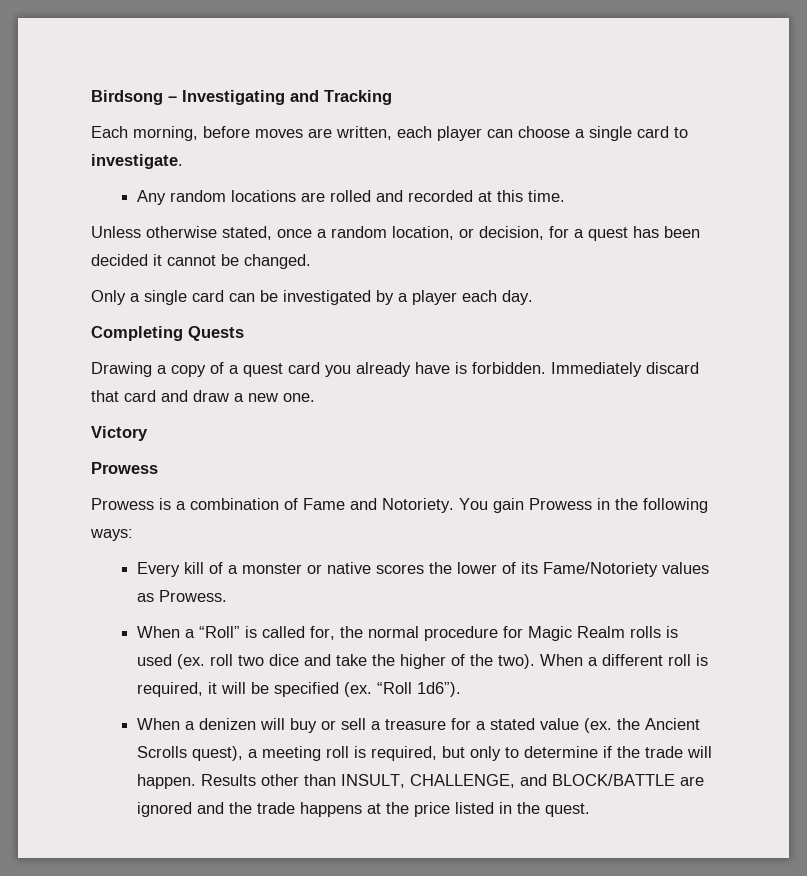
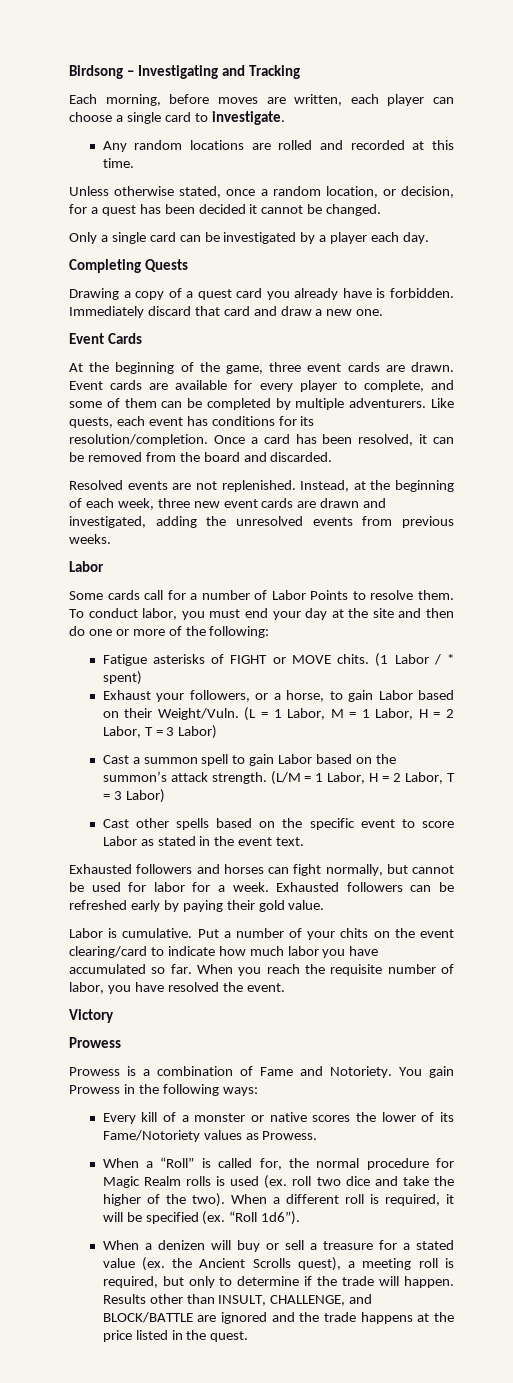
+ Event Cards
+ At the beginning of the game, three event cards are drawn. Event cards are available for every player to complete, and some of them can be completed by multiple adventurers. Like quests, each event has conditions for its resolution/completion. Once a card has been resolved, it can be removed from the board and discarded.
+ Resolved events are not replenished. Instead, at the beginning of each week, three new event cards are drawn and investigated, adding the unresolved events from previous weeks.
+ Labor
+ Some cards call for a number of Labor Points to resolve them. To conduct labor, you must end your day at the site and then do one or more of the following:
+ Fatigue asterisks of FIGHT or MOVE chits. (1 Labor / * spent)
+ Exhaust your followers, or a horse, to gain Labor based on their Weight/Vuln. (L = 1 Labor, M = 1 Labor, H = 2 Labor, T = 3 Labor)
+ Cast a summon spell to gain Labor based on the summon’s attack strength. (L/M = 1 Labor, H = 2 Labor, T = 3 Labor)
+ Cast other spells based on the specific event to score Labor as stated in the event text.
+ Exhausted followers and horses can fight normally, but cannot be used for labor for a week. Exhausted followers can be refreshed early by paying their gold value.
+ Labor is cumulative. Put a number of your chits on the event clearing/card to indicate how much labor you have accumulated so far. When you reach the requisite number of labor, you have resolved the event.

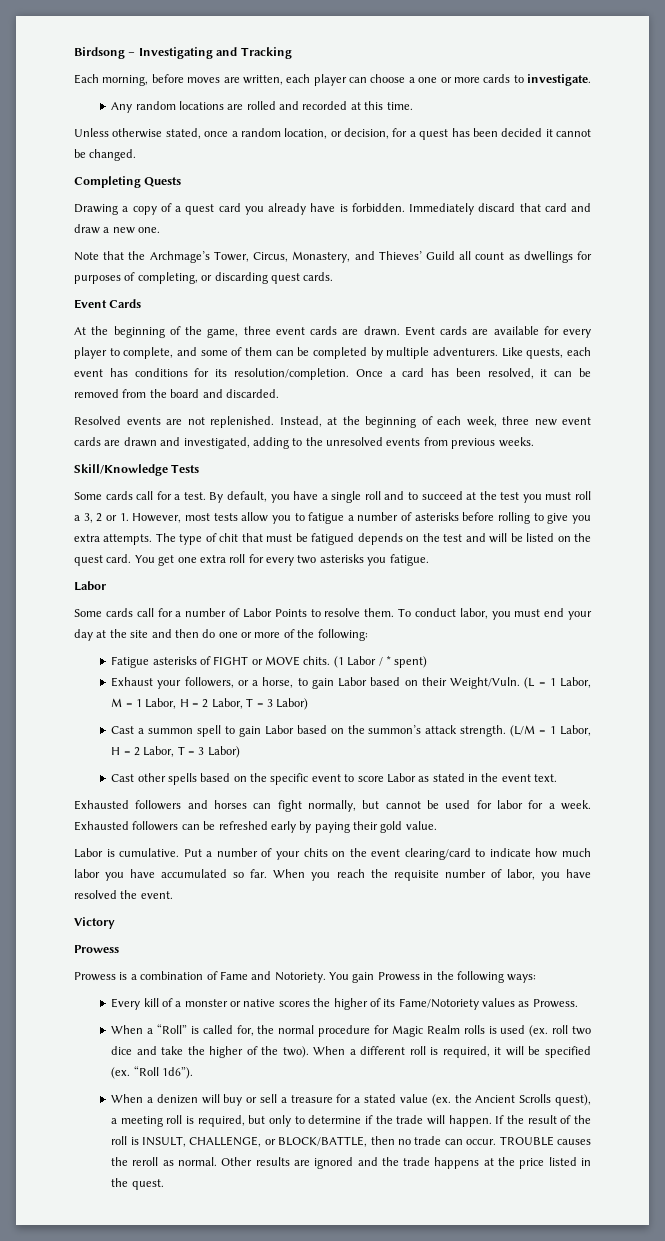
- Each morning, before moves are written, each player can choose a single card to investigate.
+ Each morning, before moves are written, each player can choose a one or more cards to investigate.
- Only a single card can be investigated by a player each day.
+ Note that the Archmage’s Tower, Circus, Monastery, and Thieves’ Guild all count as dwellings for purposes of completing, or discarding quest cards.
- Instead, at the beginning of each week, three new event cards are drawn and investigated, adding the unresolved events from previous weeks.
+ Instead, at the beginning of each week, three new event cards are drawn and investigated, adding to the unresolved events from previous weeks.
+ Skill/Knowledge Tests
+ Some cards call for a test. By default, you have a single roll and to succeed at the test you must roll a 3, 2 or 1. However, most tests allow you to fatigue a number of asterisks before rolling to give you extra attempts. The type of chit that must be fatigued depends on the test and will be listed on the quest card. You get one extra roll for every two asterisks you fatigue.
- Every kill of a monster or native scores the lower of its Fame/Notoriety values as Prowess.
+ Every kill of a monster or native scores the higher of its Fame/Notoriety values as Prowess.
- Results other than INSULT, CHALLENGE, and BLOCK/BATTLE are ignored and the trade happens at the price listed in the quest.
+ If the result of the roll is INSULT, CHALLENGE, or BLOCK/BATTLE, then no trade can occur. TROUBLE causes the reroll as normal. Other results are ignored and the trade happens at the price listed in the quest.

